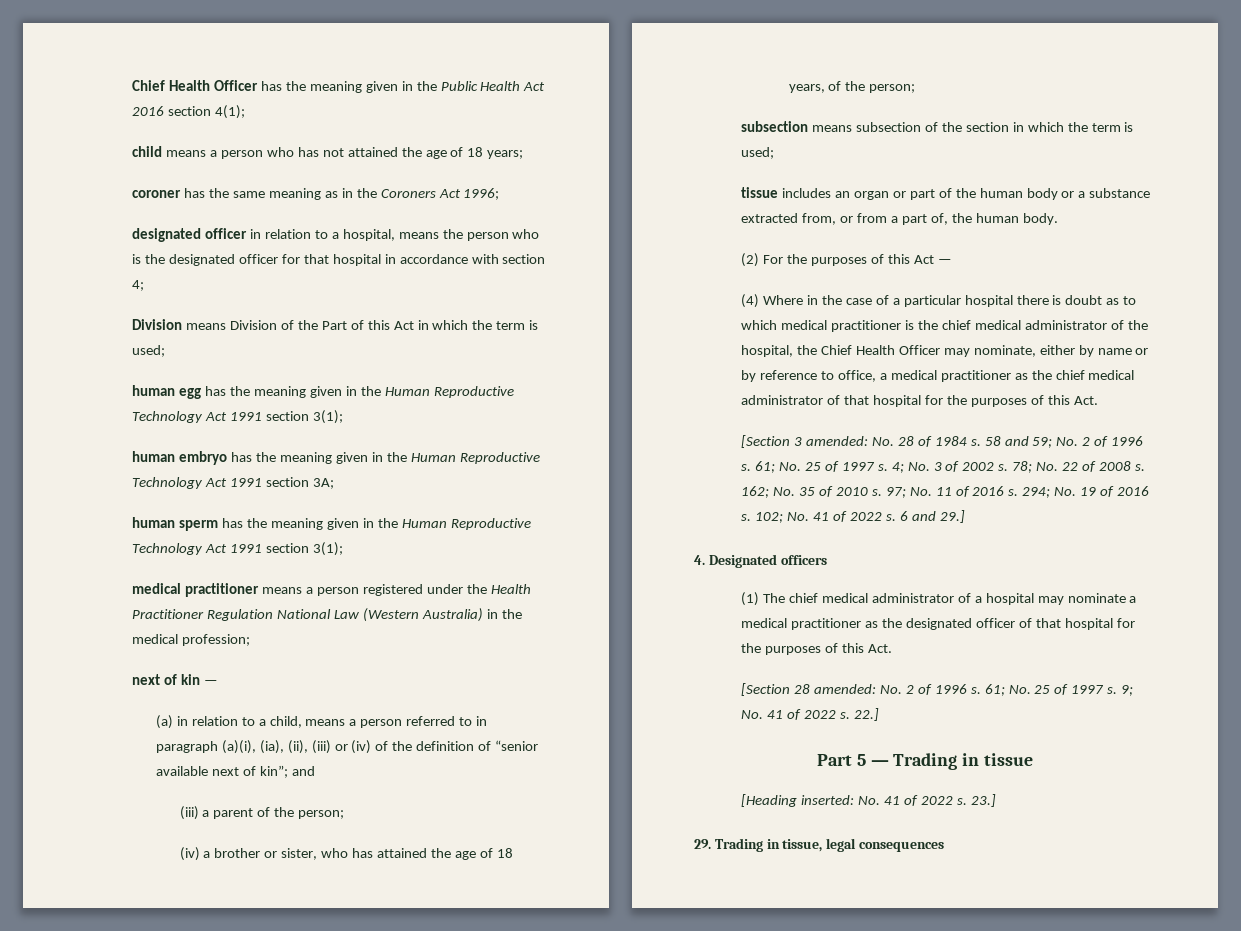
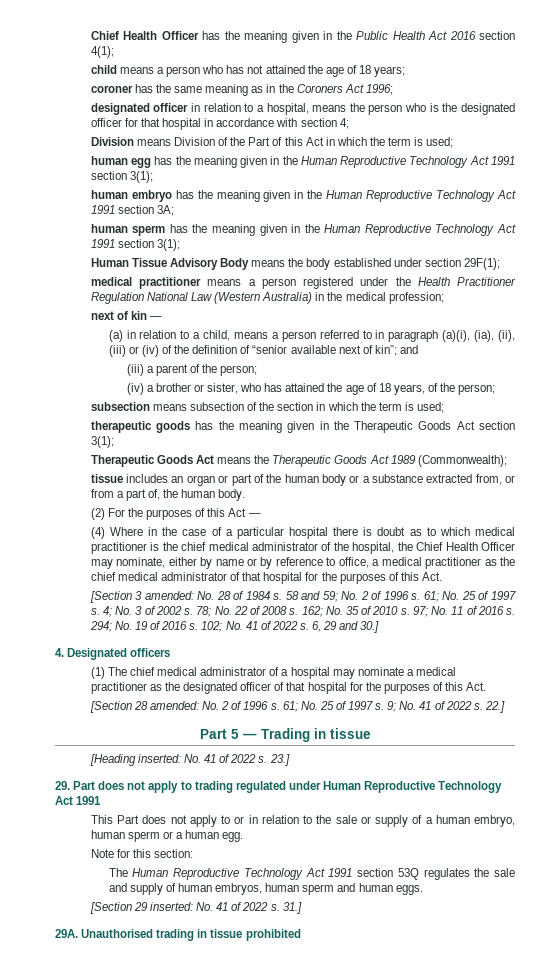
+ Human Tissue Advisory Body means the body established under section 29F(1);
+ therapeutic goods has the meaning given in the Therapeutic Goods Act section 3(1);
+ Therapeutic Goods Act means the Therapeutic Goods Act 1989 (Commonwealth);
- 6 and 29.]
+ 6, 29 and 30.]
- 29. Trading in tissue, legal consequences
+ 29. Part does not apply to trading regulated under Human Reproductive Technology Act 1991
+ This Part does not apply to or in relation to the sale or supply of a human embryo, human sperm or a human egg.
+ Note for this section:
+ The Human Reproductive Technology Act 1991 section 53Q regulates the sale and supply of human embryos, human sperm and human eggs.
+ [Section 29 inserted: No. 41 of 2022 s. 31.]
+ 29A. Unauthorised trading in tissue prohibited

